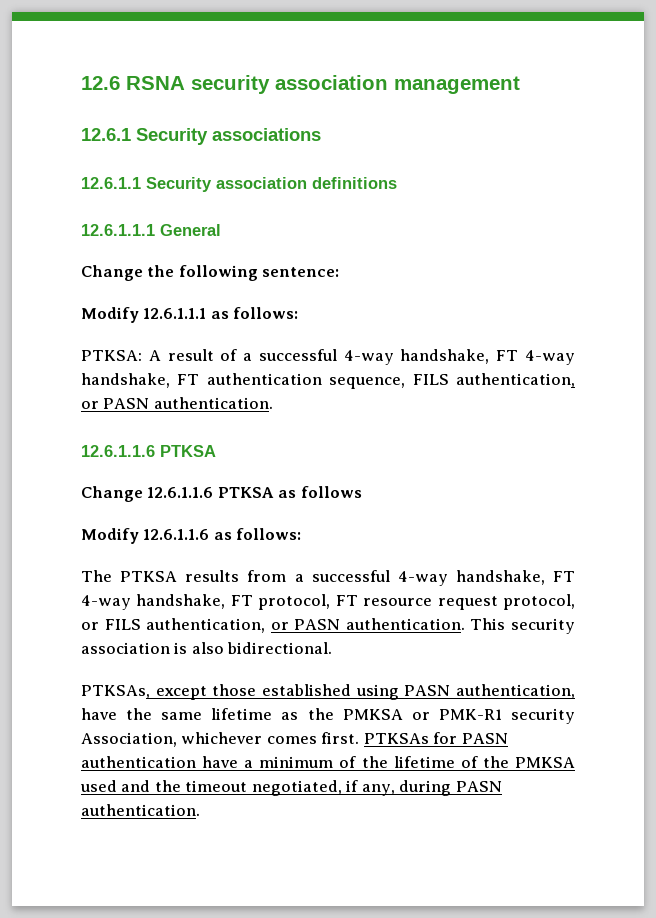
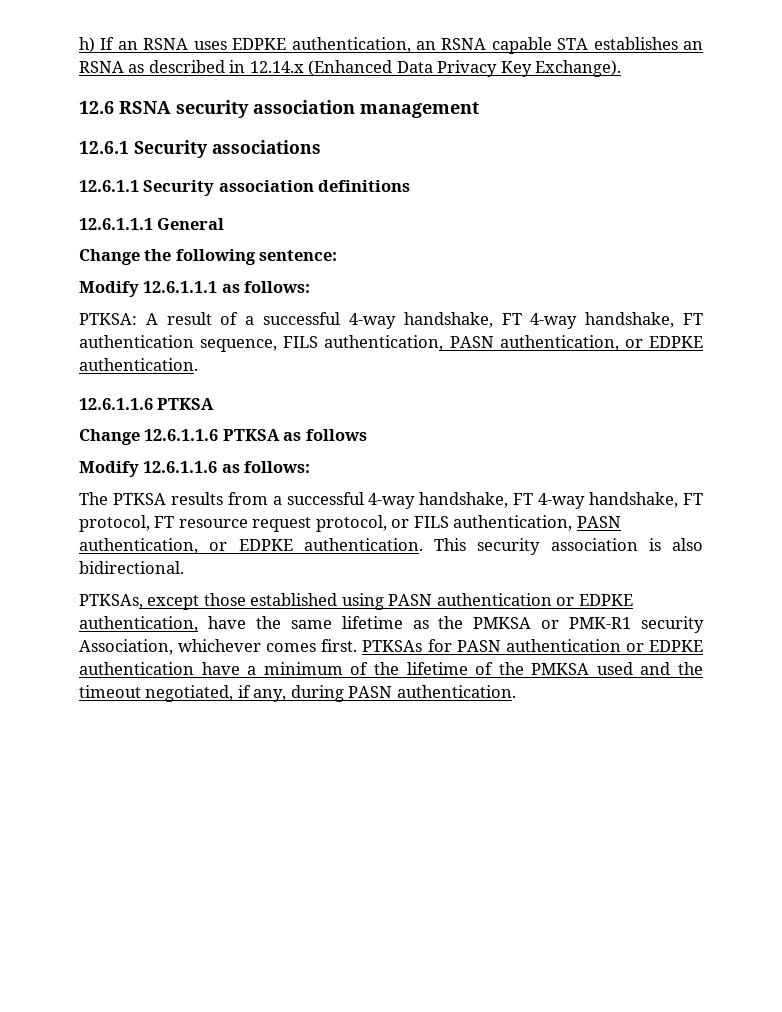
+ h) If an RSNA uses EDPKE authentication, an RSNA capable STA establishes an RSNA as described in 12.14.x (Enhanced Data Privacy Key Exchange).
- PTKSA: A result of a successful 4-way handshake, FT 4-way handshake, FT authentication sequence, FILS authentication, or PASN authentication.
+ PTKSA: A result of a successful 4-way handshake, FT 4-way handshake, FT authentication sequence, FILS authentication, PASN authentication, or EDPKE authentication.
- The PTKSA results from a successful 4-way handshake, FT 4-way handshake, FT protocol, FT resource request protocol, or FILS authentication, or PASN authentication.
+ The PTKSA results from a successful 4-way handshake, FT 4-way handshake, FT protocol, FT resource request protocol, or FILS authentication, PASN authentication, or EDPKE authentication.
- PTKSAs, except those established using PASN authentication, have the same lifetime as the PMKSA or PMK-R1 security Association, whichever comes first.
+ PTKSAs, except those established using PASN authentication or EDPKE authentication, have the same lifetime as the PMKSA or PMK-R1 security Association, whichever comes first.
- PTKSAs for PASN authentication have a minimum of the lifetime of the PMKSA used and the timeout negotiated, if any, during PASN authentication.
+ PTKSAs for PASN authentication or EDPKE authentication have a minimum of the lifetime of the PMKSA used and the timeout negotiated, if any, during PASN authentication.

